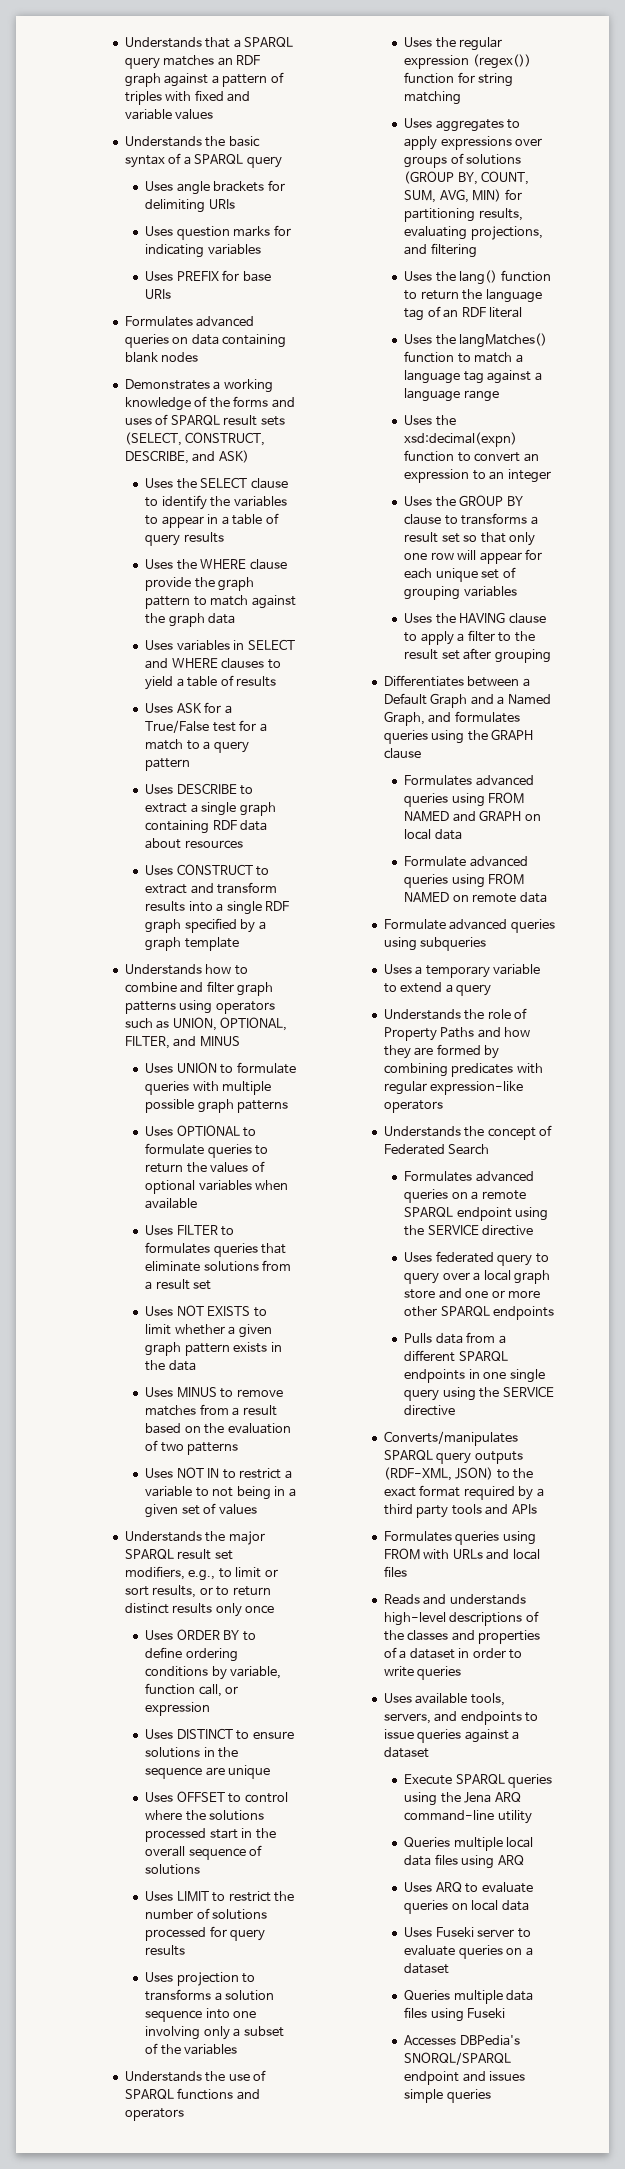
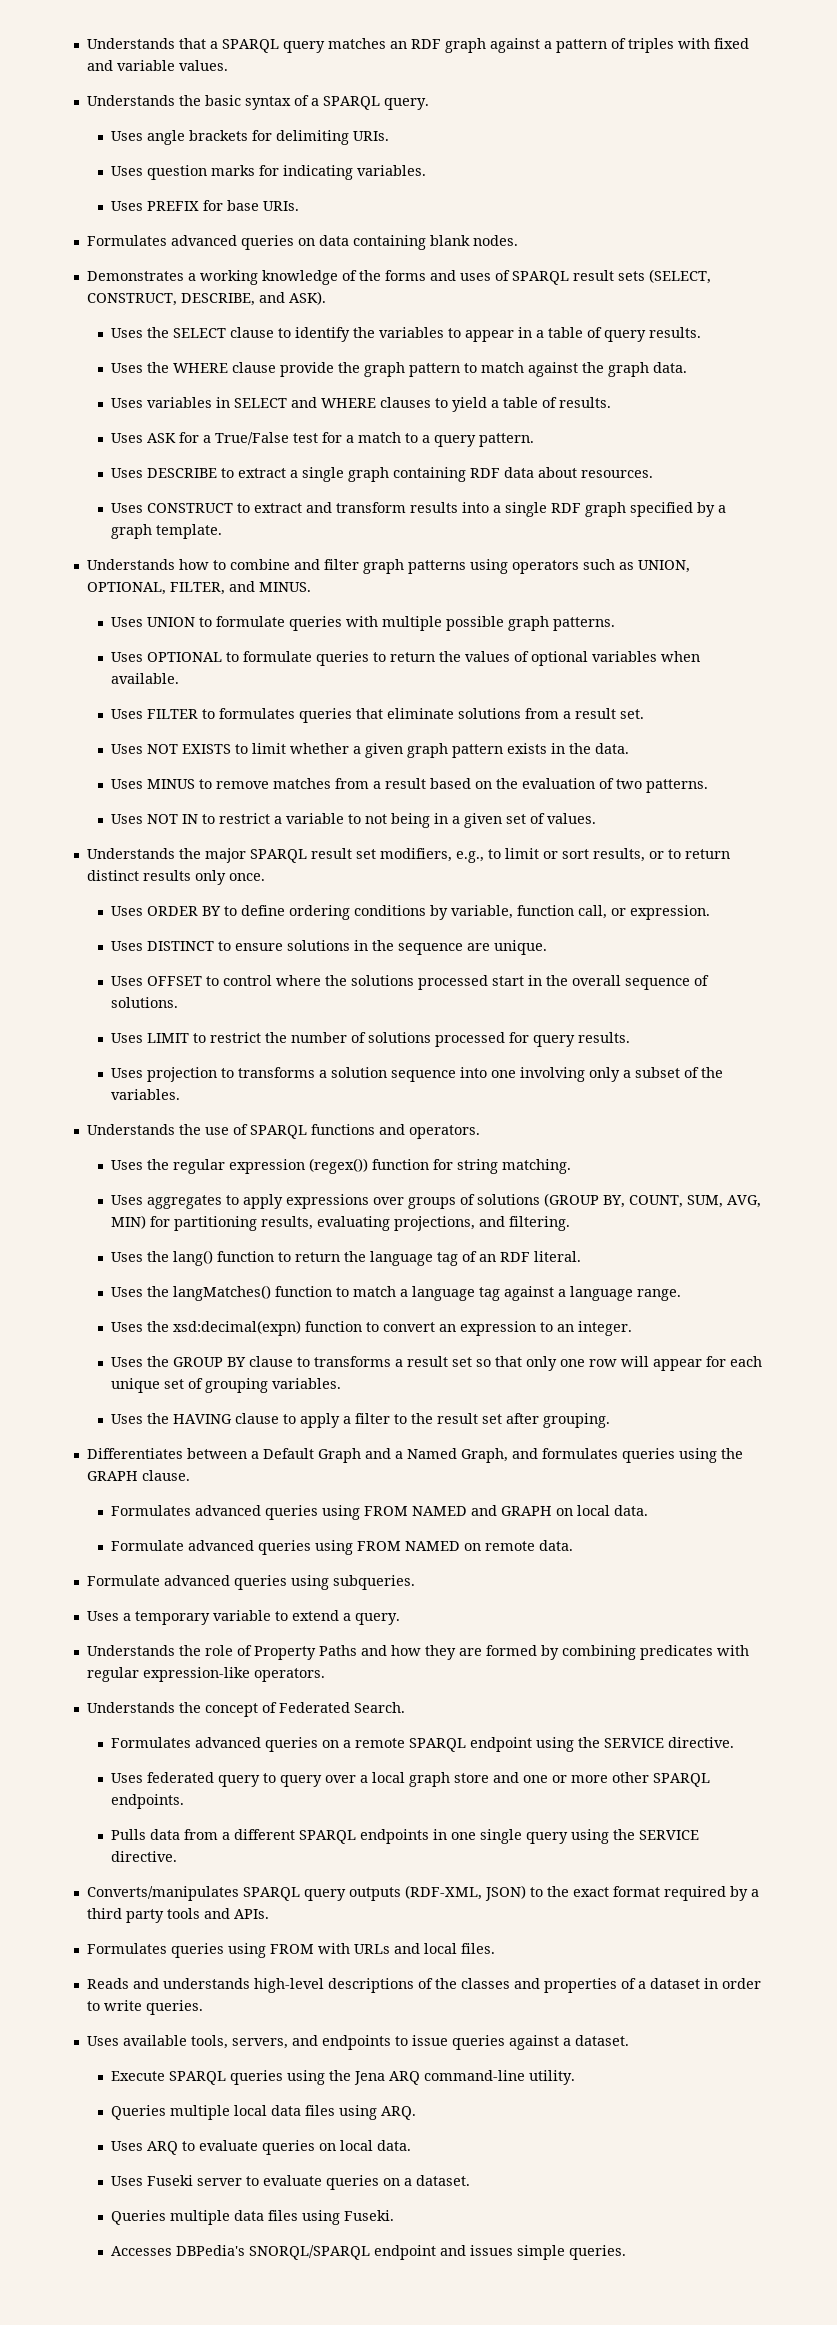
- Understands that a SPARQL query matches an RDF graph against a pattern of triples with fixed and variable values
+ Understands that a SPARQL query matches an RDF graph against a pattern of triples with fixed and variable values.
- Understands the basic syntax of a SPARQL query
+ Understands the basic syntax of a SPARQL query.
- Uses angle brackets for delimiting URIs
+ Uses angle brackets for delimiting URIs.
- Uses question marks for indicating variables
+ Uses question marks for indicating variables.
- Uses PREFIX for base URIs
+ Uses PREFIX for base URIs.
- Formulates advanced queries on data containing blank nodes
+ Formulates advanced queries on data containing blank nodes.
- Demonstrates a working knowledge of the forms and uses of SPARQL result sets (SELECT, CONSTRUCT, DESCRIBE, and ASK)
+ Demonstrates a working knowledge of the forms and uses of SPARQL result sets (SELECT, CONSTRUCT, DESCRIBE, and ASK).
- Uses the SELECT clause to identify the variables to appear in a table of query results
+ Uses the SELECT clause to identify the variables to appear in a table of query results.
- Uses the WHERE clause provide the graph pattern to match against the graph data
+ Uses the WHERE clause provide the graph pattern to match against the graph data.
- Uses variables in SELECT and WHERE clauses to yield a table of results
+ Uses variables in SELECT and WHERE clauses to yield a table of results.
- Uses ASK for a True/False test for a match to a query pattern
+ Uses ASK for a True/False test for a match to a query pattern.
- Uses DESCRIBE to extract a single graph containing RDF data about resources
+ Uses DESCRIBE to extract a single graph containing RDF data about resources.
- Uses CONSTRUCT to extract and transform results into a single RDF graph specified by a graph template
+ Uses CONSTRUCT to extract and transform results into a single RDF graph specified by a graph template.
- Understands how to combine and filter graph patterns using operators such as UNION, OPTIONAL, FILTER, and MINUS
+ Understands how to combine and filter graph patterns using operators such as UNION, OPTIONAL, FILTER, and MINUS.
- Uses UNION to formulate queries with multiple possible graph patterns
+ Uses UNION to formulate queries with multiple possible graph patterns.
- Uses OPTIONAL to formulate queries to return the values of optional variables when available
+ Uses OPTIONAL to formulate queries to return the values of optional variables when available.
- Uses FILTER to formulates queries that eliminate solutions from a result set
+ Uses FILTER to formulates queries that eliminate solutions from a result set.
- Uses NOT EXISTS to limit whether a given graph pattern exists in the data
+ Uses NOT EXISTS to limit whether a given graph pattern exists in the data.
- Uses MINUS to remove matches from a result based on the evaluation of two patterns
+ Uses MINUS to remove matches from a result based on the evaluation of two patterns.
- Uses NOT IN to restrict a variable to not being in a given set of values
+ Uses NOT IN to restrict a variable to not being in a given set of values.
- Understands the major SPARQL result set modifiers, e.g., to limit or sort results, or to return distinct results only once
+ Understands the major SPARQL result set modifiers, e.g., to limit or sort results, or to return distinct results only once.
- Uses ORDER BY to define ordering conditions by variable, function call, or expression
+ Uses ORDER BY to define ordering conditions by variable, function call, or expression.
- Uses DISTINCT to ensure solutions in the sequence are unique
+ Uses DISTINCT to ensure solutions in the sequence are unique.
- Uses OFFSET to control where the solutions processed start in the overall sequence of solutions
+ Uses OFFSET to control where the solutions processed start in the overall sequence of solutions.
- Uses LIMIT to restrict the number of solutions processed for query results
+ Uses LIMIT to restrict the number of solutions processed for query results.
- Uses projection to transforms a solution sequence into one involving only a subset of the variables
+ Uses projection to transforms a solution sequence into one involving only a subset of the variables.
- Understands the use of SPARQL functions and operators
+ Understands the use of SPARQL functions and operators.
- Uses the regular expression (regex()) function for string matching
+ Uses the regular expression (regex()) function for string matching.
- Uses aggregates to apply expressions over groups of solutions (GROUP BY, COUNT, SUM, AVG, MIN) for partitioning results, evaluating projections, and filtering
+ Uses aggregates to apply expressions over groups of solutions (GROUP BY, COUNT, SUM, AVG, MIN) for partitioning results, evaluating projections, and filtering.
- Uses the lang() function to return the language tag of an RDF literal
+ Uses the lang() function to return the language tag of an RDF literal.
- Uses the langMatches() function to match a language tag against a language range
+ Uses the langMatches() function to match a language tag against a language range.
- Uses the xsd:decimal(expn) function to convert an expression to an integer
+ Uses the xsd:decimal(expn) function to convert an expression to an integer.
- Uses the GROUP BY clause to transforms a result set so that only one row will appear for each unique set of grouping variables
+ Uses the GROUP BY clause to transforms a result set so that only one row will appear for each unique set of grouping variables.
- Uses the HAVING clause to apply a filter to the result set after grouping
+ Uses the HAVING clause to apply a filter to the result set after grouping.
- Differentiates between a Default Graph and a Named Graph, and formulates queries using the GRAPH clause
+ Differentiates between a Default Graph and a Named Graph, and formulates queries using the GRAPH clause.
- Formulates advanced queries using FROM NAMED and GRAPH on local data
+ Formulates advanced queries using FROM NAMED and GRAPH on local data.
- Formulate advanced queries using FROM NAMED on remote data
- Formulate advanced queries using subqueries
+ Formulate advanced queries using FROM NAMED on remote data.
+ Formulate advanced queries using subqueries.
- Uses a temporary variable to extend a query
+ Uses a temporary variable to extend a query.
- Understands the role of Property Paths and how they are formed by combining predicates with regular expression-like operators
+ Understands the role of Property Paths and how they are formed by combining predicates with regular expression-like operators.
- Understands the concept of Federated Search
+ Understands the concept of Federated Search.
- Formulates advanced queries on a remote SPARQL endpoint using the SERVICE directive
+ Formulates advanced queries on a remote SPARQL endpoint using the SERVICE directive.
- Uses federated query to query over a local graph store and one or more other SPARQL endpoints
+ Uses federated query to query over a local graph store and one or more other SPARQL endpoints.
- Pulls data from a different SPARQL endpoints in one single query using the SERVICE directive
+ Pulls data from a different SPARQL endpoints in one single query using the SERVICE directive.
- Converts/manipulates SPARQL query outputs (RDF-XML, JSON) to the exact format required by a third party tools and APIs
+ Converts/manipulates SPARQL query outputs (RDF-XML, JSON) to the exact format required by a third party tools and APIs.
- Formulates queries using FROM with URLs and local files
+ Formulates queries using FROM with URLs and local files.
- Reads and understands high-level descriptions of the classes and properties of a dataset in order to write queries
+ Reads and understands high-level descriptions of the classes and properties of a dataset in order to write queries.
- Uses available tools, servers, and endpoints to issue queries against a dataset
+ Uses available tools, servers, and endpoints to issue queries against a dataset.
- Execute SPARQL queries using the Jena ARQ command-line utility
+ Execute SPARQL queries using the Jena ARQ command-line utility.
- Queries multiple local data files using ARQ
+ Queries multiple local data files using ARQ.
- Uses ARQ to evaluate queries on local data
+ Uses ARQ to evaluate queries on local data.
- Uses Fuseki server to evaluate queries on a dataset
+ Uses Fuseki server to evaluate queries on a dataset.
- Queries multiple data files using Fuseki
+ Queries multiple data files using Fuseki.
- Accesses DBPedia's SNORQL/SPARQL endpoint and issues simple queries
+ Accesses DBPedia's SNORQL/SPARQL endpoint and issues simple queries.

